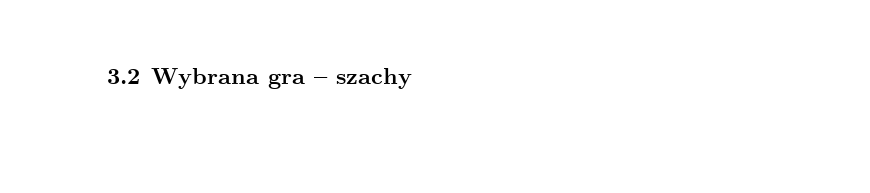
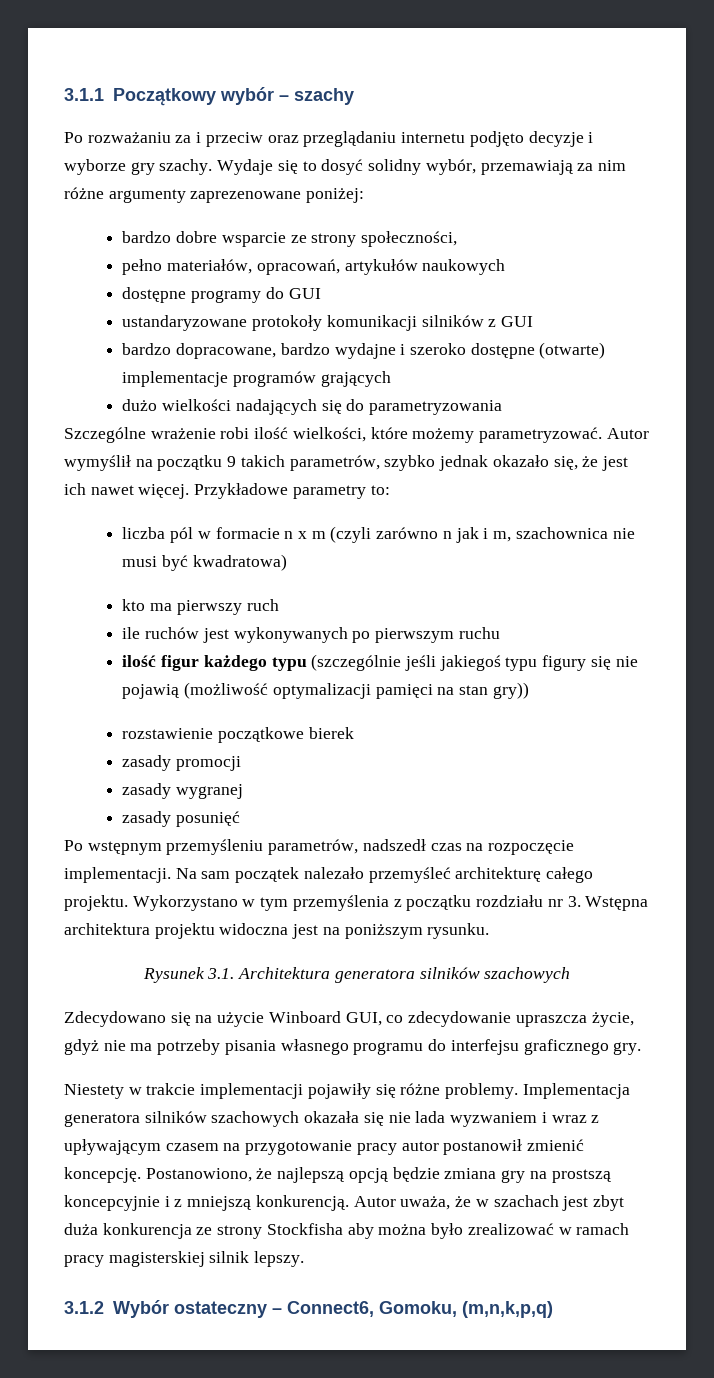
- 3.2 Wybrana gra – szachy
+ 3.1.1 Początkowy wybór – szachy
+ Po rozważaniu za i przeciw oraz przeglądaniu internetu podjęto decyzje i wyborze gry szachy. Wydaje się to dosyć solidny wybór, przemawiają za nim różne argumenty zaprezenowane poniżej:
+ bardzo dobre wsparcie ze strony społeczności,
+ pełno materiałów, opracowań, artykułów naukowych
+ dostępne programy do GUI
+ ustandaryzowane protokoły komunikacji silników z GUI
+ bardzo dopracowane, bardzo wydajne i szeroko dostępne (otwarte) implementacje programów grających
+ dużo wielkości nadających się do parametryzowania
+ Szczególne wrażenie robi ilość wielkości, które możemy parametryzować. Autor wymyślił na początku 9 takich parametrów, szybko jednak okazało się, że jest ich nawet więcej. Przykładowe parametry to:
+ liczba pól w formacie n x m (czyli zarówno n jak i m, szachownica nie musi być kwadratowa)
+ kto ma pierwszy ruch
+ ile ruchów jest wykonywanych po pierwszym ruchu
+ ilość figur każdego typu (szczególnie jeśli jakiegoś typu figury się nie pojawią (możliwość optymalizacji pamięci na stan gry))
+ rozstawienie początkowe bierek
+ zasady promocji
+ zasady wygranej
+ zasady posunięć
+ Po wstępnym przemyśleniu parametrów, nadszedł czas na rozpoczęcie implementacji. Na sam początek nalezało przemyśleć architekturę całego projektu. Wykorzystano w tym przemyślenia z początku rozdziału nr 3. Wstępna architektura projektu widoczna jest na poniższym rysunku.
+ Rysunek 3.1. Architektura generatora silników szachowych
+ Zdecydowano się na użycie Winboard GUI, co zdecydowanie upraszcza życie, gdyż nie ma potrzeby pisania własnego programu do interfejsu graficznego gry.
+ Niestety w trakcie implementacji pojawiły się różne problemy. Implementacja generatora silników szachowych okazała się nie lada wyzwaniem i wraz z upływającym czasem na przygotowanie pracy autor postanowił zmienić koncepcję. Postanowiono, że najlepszą opcją będzie zmiana gry na prostszą koncepcyjnie i z mniejszą konkurencją. Autor uważa, że w szachach jest zbyt duża konkurencja ze strony Stockfisha aby można było zrealizować w ramach pracy magisterskiej silnik lepszy.
+ 3.1.2 Wybór ostateczny – Connect6, Gomoku, (m,n,k,p,q)

